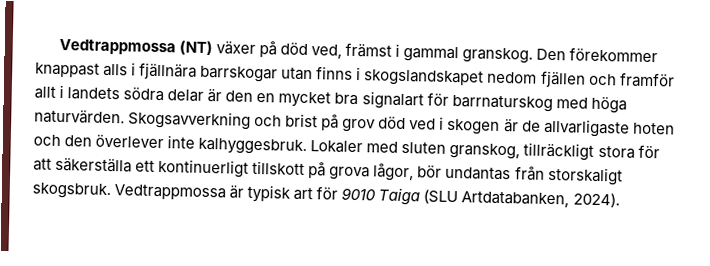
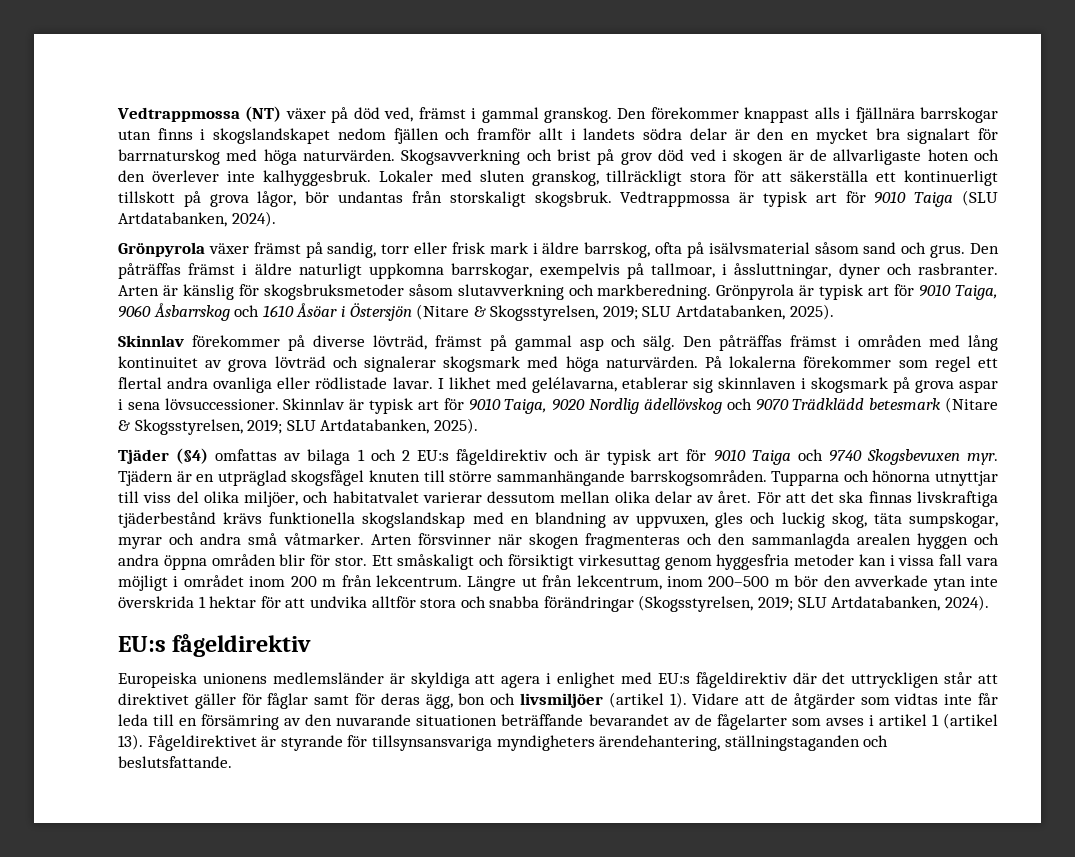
+ Grönpyrola växer främst på sandig, torr eller frisk mark i äldre barrskog, ofta på isälvsmaterial såsom sand och grus. Den påträffas främst i äldre naturligt uppkomna barrskogar, exempelvis på tallmoar, i åssluttningar, dyner och rasbranter. Arten är känslig för skogsbruksmetoder såsom slutavverkning och markberedning. Grönpyrola är typisk art för 9010 Taiga, 9060 Åsbarrskog och 1610 Åsöar i Östersjön (Nitare & Skogsstyrelsen, 2019; SLU Artdatabanken, 2025).
+ Skinnlav förekommer på diverse lövträd, främst på gammal asp och sälg. Den påträffas främst i områden med lång kontinuitet av grova lövträd och signalerar skogsmark med höga naturvärden. På lokalerna förekommer som regel ett flertal andra ovanliga eller rödlistade lavar. I likhet med gelélavarna, etablerar sig skinnlaven i skogsmark på grova aspar i sena lövsuccessioner. Skinnlav är typisk art för 9010 Taiga, 9020 Nordlig ädellövskog och 9070 Trädklädd betesmark (Nitare & Skogsstyrelsen, 2019; SLU Artdatabanken, 2025).
+ Tjäder (§4) omfattas av bilaga 1 och 2 EU:s fågeldirektiv och är typisk art för 9010 Taiga och 9740 Skogsbevuxen myr. Tjädern är en utpräglad skogsfågel knuten till större sammanhängande barrskogsområden. Tupparna och hönorna utnyttjar till viss del olika miljöer, och habitatvalet varierar dessutom mellan olika delar av året. För att det ska finnas livskraftiga tjäderbestånd krävs funktionella skogslandskap med en blandning av uppvuxen, gles och luckig skog, täta sumpskogar, myrar och andra små våtmarker. Arten försvinner när skogen fragmenteras och den sammanlagda arealen hyggen och andra öppna områden blir för stor. Ett småskaligt och försiktigt virkesuttag genom hyggesfria metoder kan i vissa fall vara möjligt i området inom 200 m från lekcentrum. Längre ut från lekcentrum, inom 200–500 m bör den avverkade ytan inte överskrida 1 hektar för att undvika alltför stora och snabba förändringar (Skogsstyrelsen, 2019; SLU Artdatabanken, 2024).
+ EU:s fågeldirektiv
+ Europeiska unionens medlemsländer är skyldiga att agera i enlighet med EU:s fågeldirektiv där det uttryckligen står att direktivet gäller för fåglar samt för deras ägg, bon och livsmiljöer (artikel 1). Vidare att de åtgärder som vidtas inte får leda till en försämring av den nuvarande situationen beträffande bevarandet av de fågelarter som avses i artikel 1 (artikel 13). Fågeldirektivet är styrande för tillsynsansvariga myndigheters ärendehantering, ställningstaganden och beslutsfattande.

